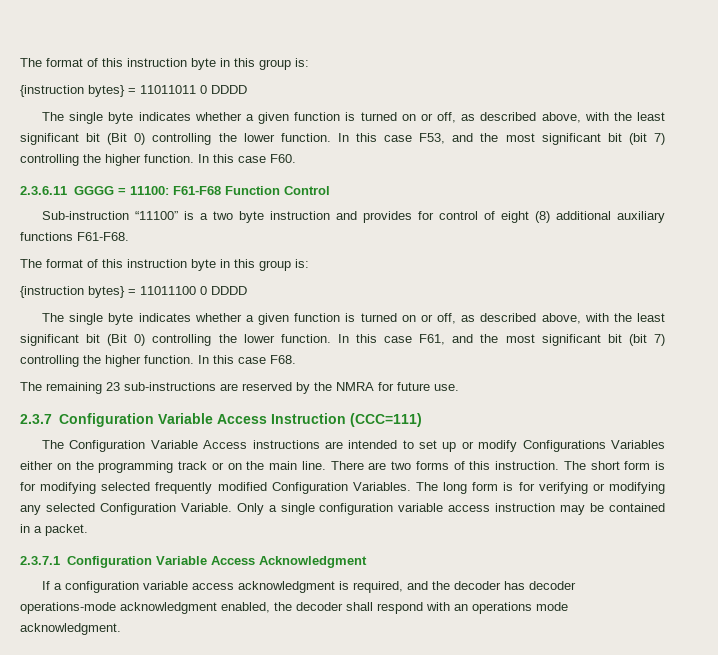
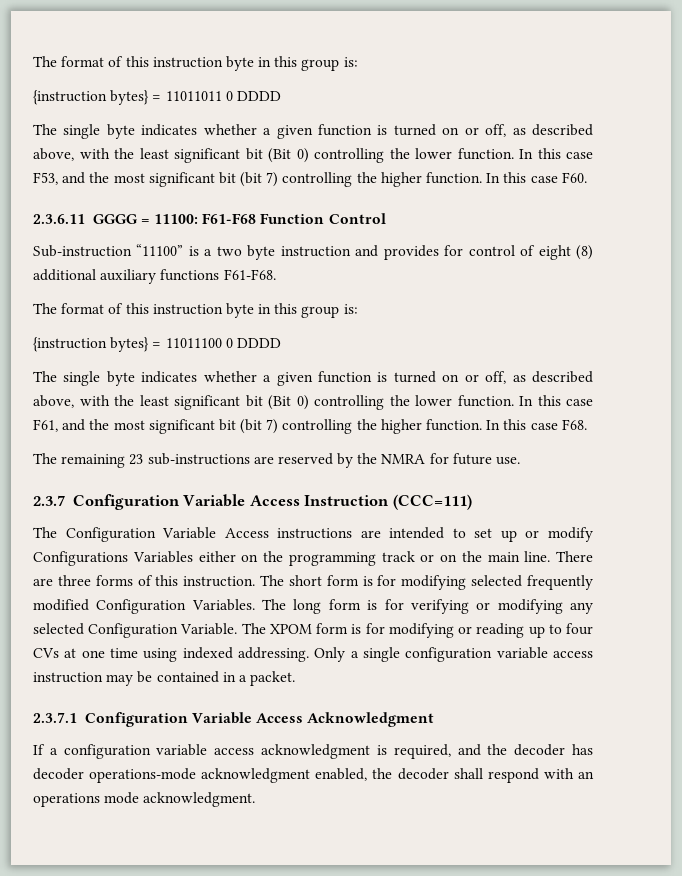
- There are two forms of this instruction.
+ There are three forms of this instruction.
+ The XPOM form is for modifying or reading up to four CVs at one time using indexed addressing.

